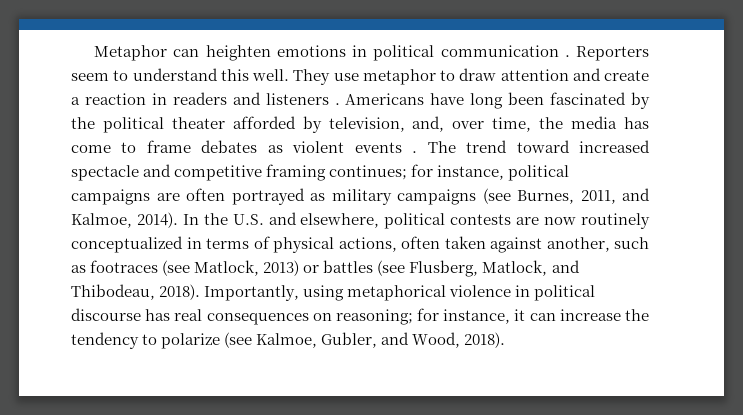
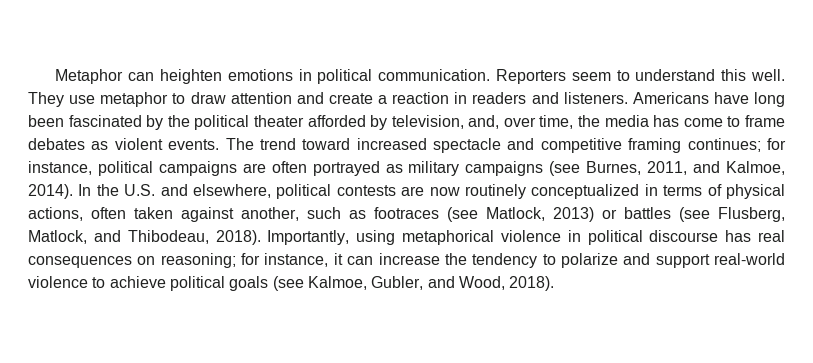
- Metaphor can heighten emotions in political communication .
+ Metaphor can heighten emotions in political communication.
- They use metaphor to draw attention and create a reaction in readers and listeners .
+ They use metaphor to draw attention and create a reaction in readers and listeners.
- Americans have long been fascinated by the political theater afforded by television, and, over time, the media has come to frame debates as violent events .
+ Americans have long been fascinated by the political theater afforded by television, and, over time, the media has come to frame debates as violent events.
- Importantly, using metaphorical violence in political discourse has real consequences on reasoning; for instance, it can increase the tendency to polarize (see Kalmoe, Gubler, and Wood, 2018).
+ Importantly, using metaphorical violence in political discourse has real consequences on reasoning; for instance, it can increase the tendency to polarize and support real-world violence to achieve political goals (see Kalmoe, Gubler, and Wood, 2018).

